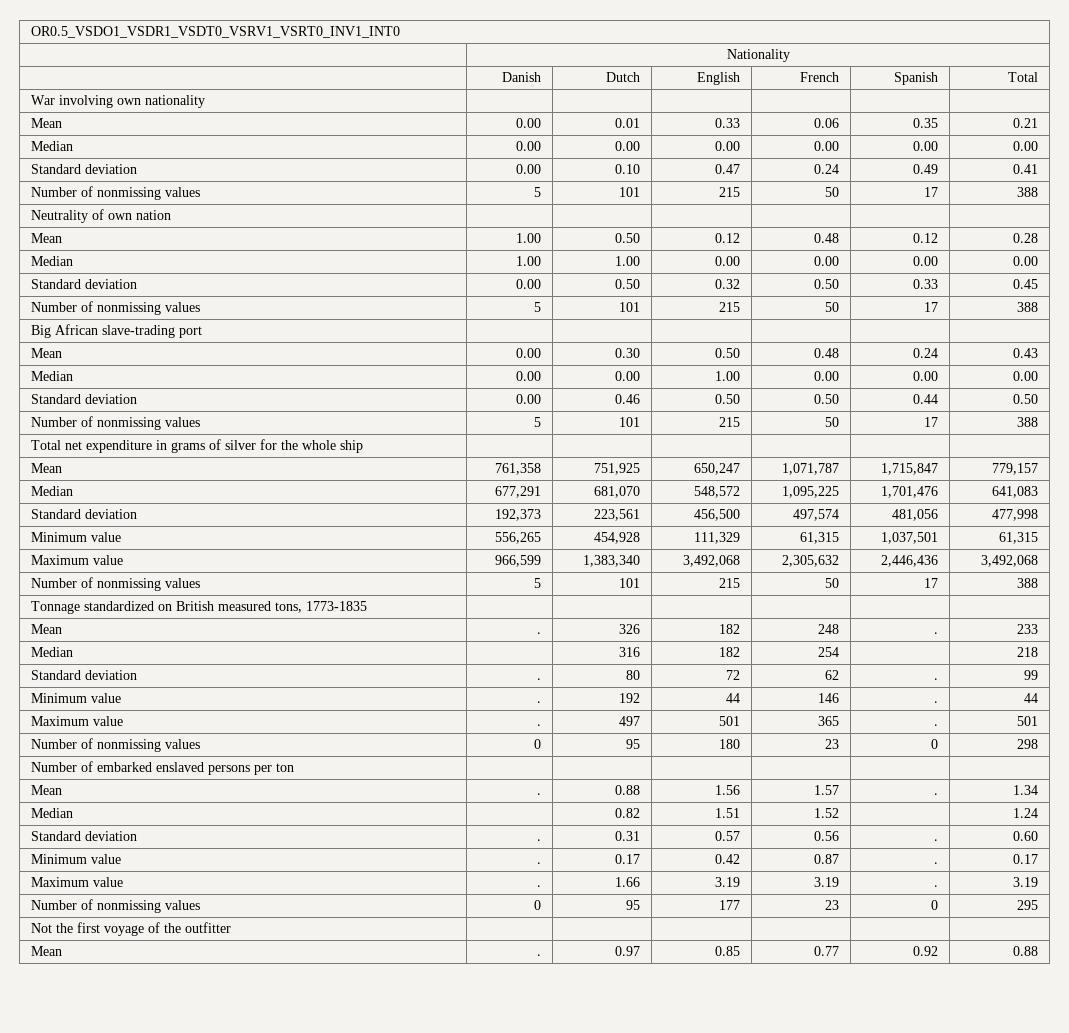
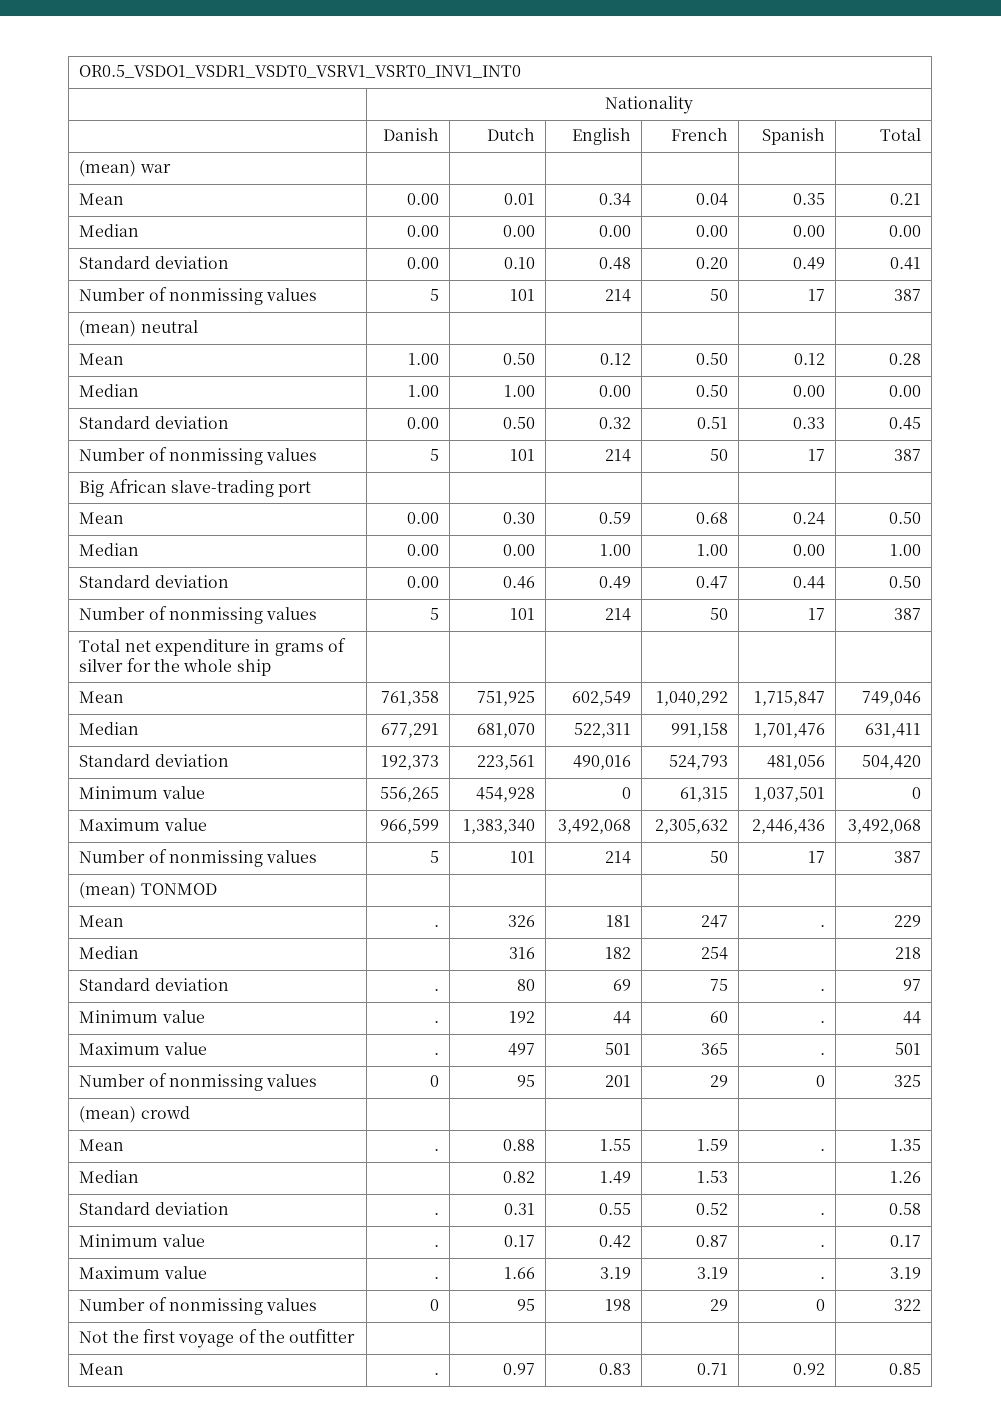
- War involving own nationality | | | | | |
+ (mean) war | | | | | |
- Mean | 0.00 | 0.01 | 0.33 | 0.06 | 0.35 | 0.21
+ Mean | 0.00 | 0.01 | 0.34 | 0.04 | 0.35 | 0.21
- Standard deviation | 0.00 | 0.10 | 0.47 | 0.24 | 0.49 | 0.41
- Number of nonmissing values | 5 | 101 | 215 | 50 | 17 | 388
- Neutrality of own nation | | | | | |
+ Standard deviation | 0.00 | 0.10 | 0.48 | 0.20 | 0.49 | 0.41
+ Number of nonmissing values | 5 | 101 | 214 | 50 | 17 | 387
+ (mean) neutral | | | | | |
- Mean | 1.00 | 0.50 | 0.12 | 0.48 | 0.12 | 0.28
+ Mean | 1.00 | 0.50 | 0.12 | 0.50 | 0.12 | 0.28
- Median | 1.00 | 1.00 | 0.00 | 0.00 | 0.00 | 0.00
+ Median | 1.00 | 1.00 | 0.00 | 0.50 | 0.00 | 0.00
- Standard deviation | 0.00 | 0.50 | 0.32 | 0.50 | 0.33 | 0.45
- Number of nonmissing values | 5 | 101 | 215 | 50 | 17 | 388
+ Standard deviation | 0.00 | 0.50 | 0.32 | 0.51 | 0.33 | 0.45
+ Number of nonmissing values | 5 | 101 | 214 | 50 | 17 | 387
- Mean | 0.00 | 0.30 | 0.50 | 0.48 | 0.24 | 0.43
+ Mean | 0.00 | 0.30 | 0.59 | 0.68 | 0.24 | 0.50
- Median | 0.00 | 0.00 | 1.00 | 0.00 | 0.00 | 0.00
+ Median | 0.00 | 0.00 | 1.00 | 1.00 | 0.00 | 1.00
- Standard deviation | 0.00 | 0.46 | 0.50 | 0.50 | 0.44 | 0.50
- Number of nonmissing values | 5 | 101 | 215 | 50 | 17 | 388
+ Standard deviation | 0.00 | 0.46 | 0.49 | 0.47 | 0.44 | 0.50
+ Number of nonmissing values | 5 | 101 | 214 | 50 | 17 | 387
- Mean | 761,358 | 751,925 | 650,247 | 1,071,787 | 1,715,847 | 779,157
+ Mean | 761,358 | 751,925 | 602,549 | 1,040,292 | 1,715,847 | 749,046
- Median | 677,291 | 681,070 | 548,572 | 1,095,225 | 1,701,476 | 641,083
+ Median | 677,291 | 681,070 | 522,311 | 991,158 | 1,701,476 | 631,411
- Standard deviation | 192,373 | 223,561 | 456,500 | 497,574 | 481,056 | 477,998
+ Standard deviation | 192,373 | 223,561 | 490,016 | 524,793 | 481,056 | 504,420
- Minimum value | 556,265 | 454,928 | 111,329 | 61,315 | 1,037,501 | 61,315
+ Minimum value | 556,265 | 454,928 | 0 | 61,315 | 1,037,501 | 0
  Maximum value | 966,599 | 1,383,340 | 3,492,068 | 2,305,632 | 2,446,436 | 3,492,068
- Number of nonmissing values | 5 | 101 | 215 | 50 | 17 | 388
- Tonnage standardized on British measured tons, 1773-1835 | | | | | |
+ Number of nonmissing values | 5 | 101 | 214 | 50 | 17 | 387
+ (mean) TONMOD | | | | | |
- Mean | . | 326 | 182 | 248 | . | 233
+ Mean | . | 326 | 181 | 247 | . | 229
- Standard deviation | . | 80 | 72 | 62 | . | 99
+ Standard deviation | . | 80 | 69 | 75 | . | 97
- Minimum value | . | 192 | 44 | 146 | . | 44
+ Minimum value | . | 192 | 44 | 60 | . | 44
- Number of nonmissing values | 0 | 95 | 180 | 23 | 0 | 298
- Number of embarked enslaved persons per ton | | | | | |
+ Number of nonmissing values | 0 | 95 | 201 | 29 | 0 | 325
+ (mean) crowd | | | | | |
- Mean | . | 0.88 | 1.56 | 1.57 | . | 1.34
+ Mean | . | 0.88 | 1.55 | 1.59 | . | 1.35
- Median | | 0.82 | 1.51 | 1.52 | | 1.24
+ Median | | 0.82 | 1.49 | 1.53 | | 1.26
- Standard deviation | . | 0.31 | 0.57 | 0.56 | . | 0.60
+ Standard deviation | . | 0.31 | 0.55 | 0.52 | . | 0.58
- Number of nonmissing values | 0 | 95 | 177 | 23 | 0 | 295
+ Number of nonmissing values | 0 | 95 | 198 | 29 | 0 | 322
- Mean | . | 0.97 | 0.85 | 0.77 | 0.92 | 0.88
+ Mean | . | 0.97 | 0.83 | 0.71 | 0.92 | 0.85

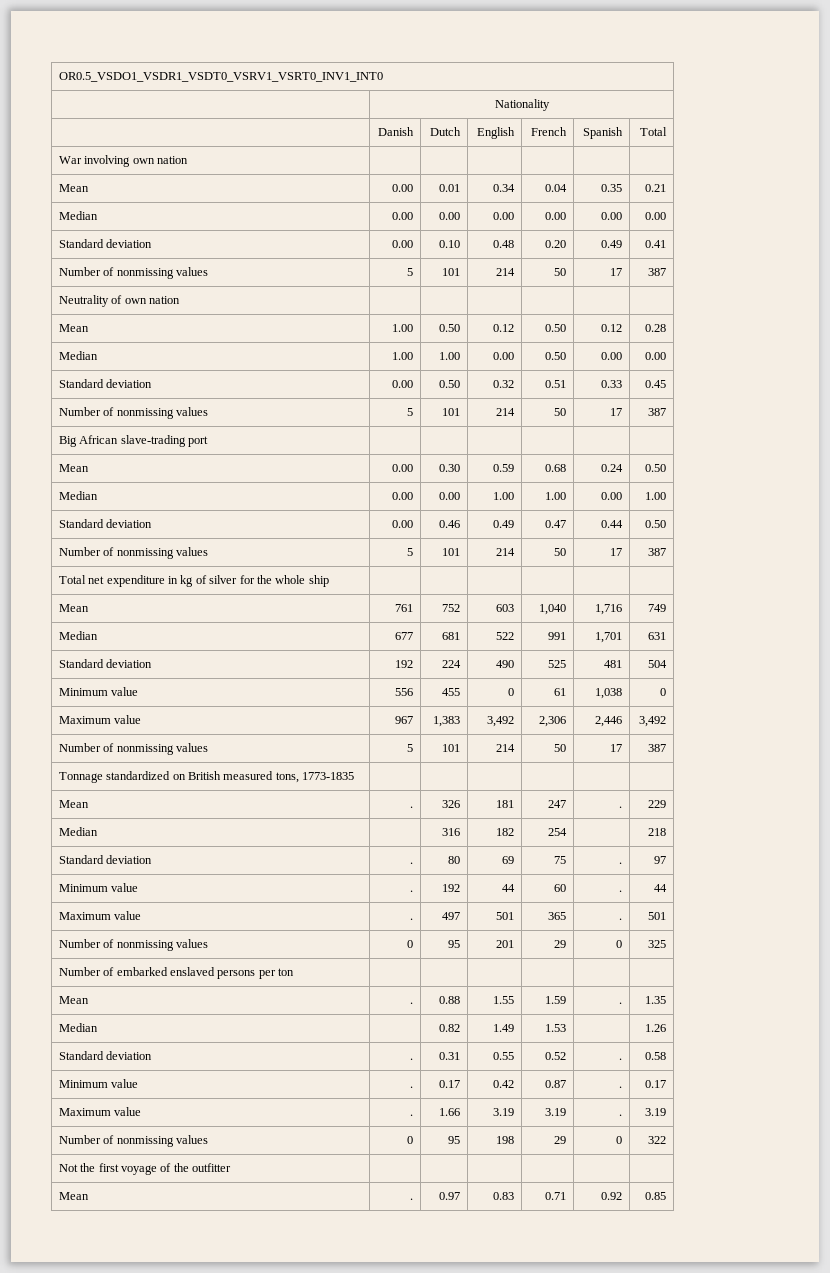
- (mean) war | | | | | |
+ War involving own nation | | | | | |
- (mean) neutral | | | | | |
+ Neutrality of own nation | | | | | |
- Total net expenditure in grams of silver for the whole ship | | | | | |
+ Total net expenditure in kg of silver for the whole ship | | | | | |
- Mean | 761,358 | 751,925 | 602,549 | 1,040,292 | 1,715,847 | 749,046
- Median | 677,291 | 681,070 | 522,311 | 991,158 | 1,701,476 | 631,411
- Standard deviation | 192,373 | 223,561 | 490,016 | 524,793 | 481,056 | 504,420
- Minimum value | 556,265 | 454,928 | 0 | 61,315 | 1,037,501 | 0
+ Mean | 761 | 752 | 603 | 1,040 | 1,716 | 749
+ Median | 677 | 681 | 522 | 991 | 1,701 | 631
+ Standard deviation | 192 | 224 | 490 | 525 | 481 | 504
+ Minimum value | 556 | 455 | 0 | 61 | 1,038 | 0
- Maximum value | 966,599 | 1,383,340 | 3,492,068 | 2,305,632 | 2,446,436 | 3,492,068
+ Maximum value | 967 | 1,383 | 3,492 | 2,306 | 2,446 | 3,492
- (mean) TONMOD | | | | | |
+ Tonnage standardized on British measured tons, 1773-1835 | | | | | |
- (mean) crowd | | | | | |
+ Number of embarked enslaved persons per ton | | | | | |

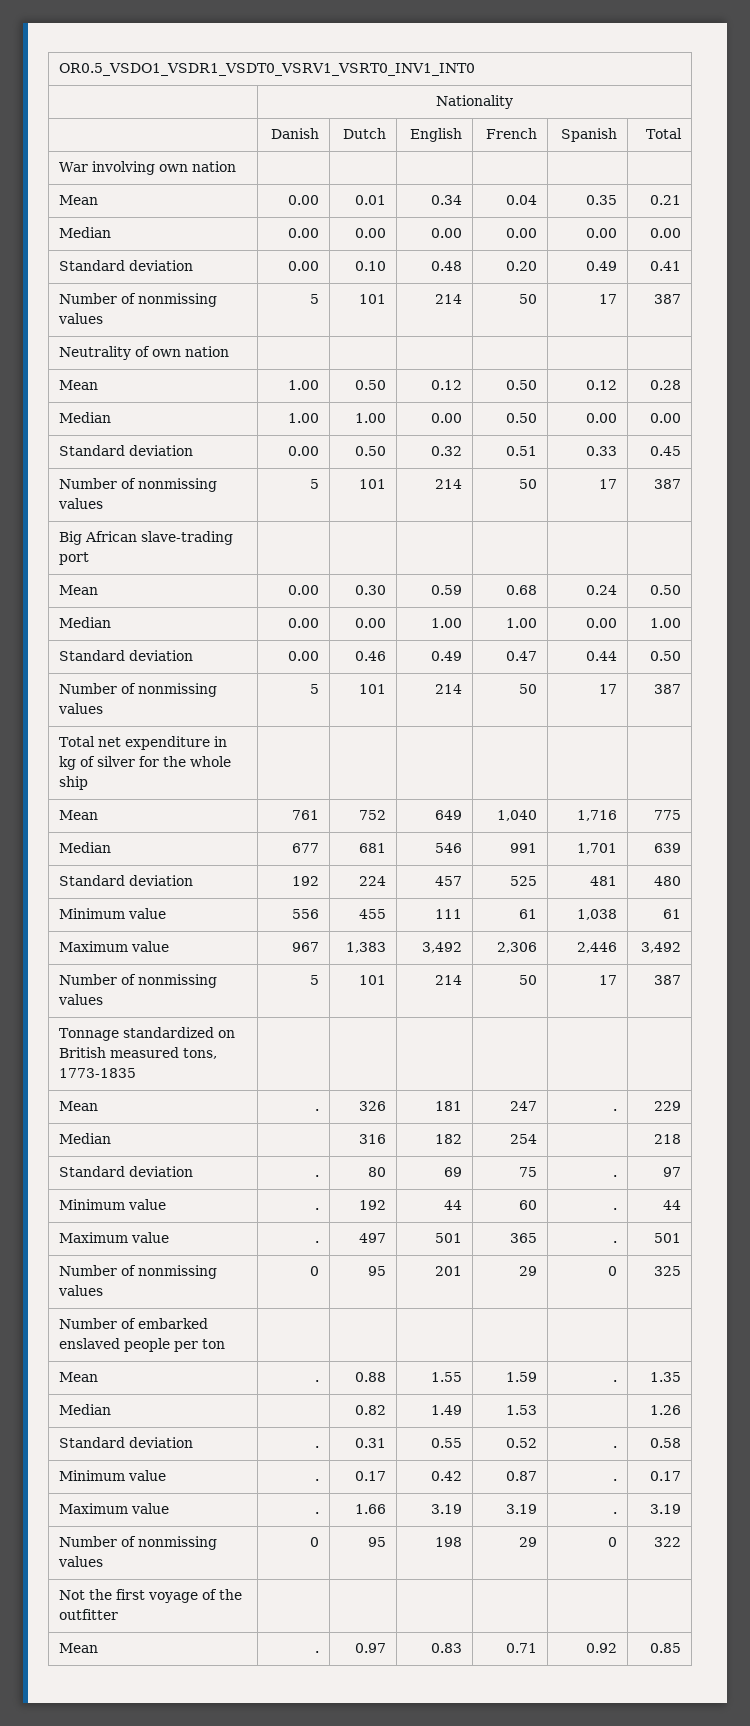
- Mean | 761 | 752 | 603 | 1,040 | 1,716 | 749
+ Mean | 761 | 752 | 649 | 1,040 | 1,716 | 775
- Median | 677 | 681 | 522 | 991 | 1,701 | 631
+ Median | 677 | 681 | 546 | 991 | 1,701 | 639
- Standard deviation | 192 | 224 | 490 | 525 | 481 | 504
+ Standard deviation | 192 | 224 | 457 | 525 | 481 | 480
- Minimum value | 556 | 455 | 0 | 61 | 1,038 | 0
+ Minimum value | 556 | 455 | 111 | 61 | 1,038 | 61
- Number of embarked enslaved persons per ton | | | | | |
+ Number of embarked enslaved people per ton | | | | | |

